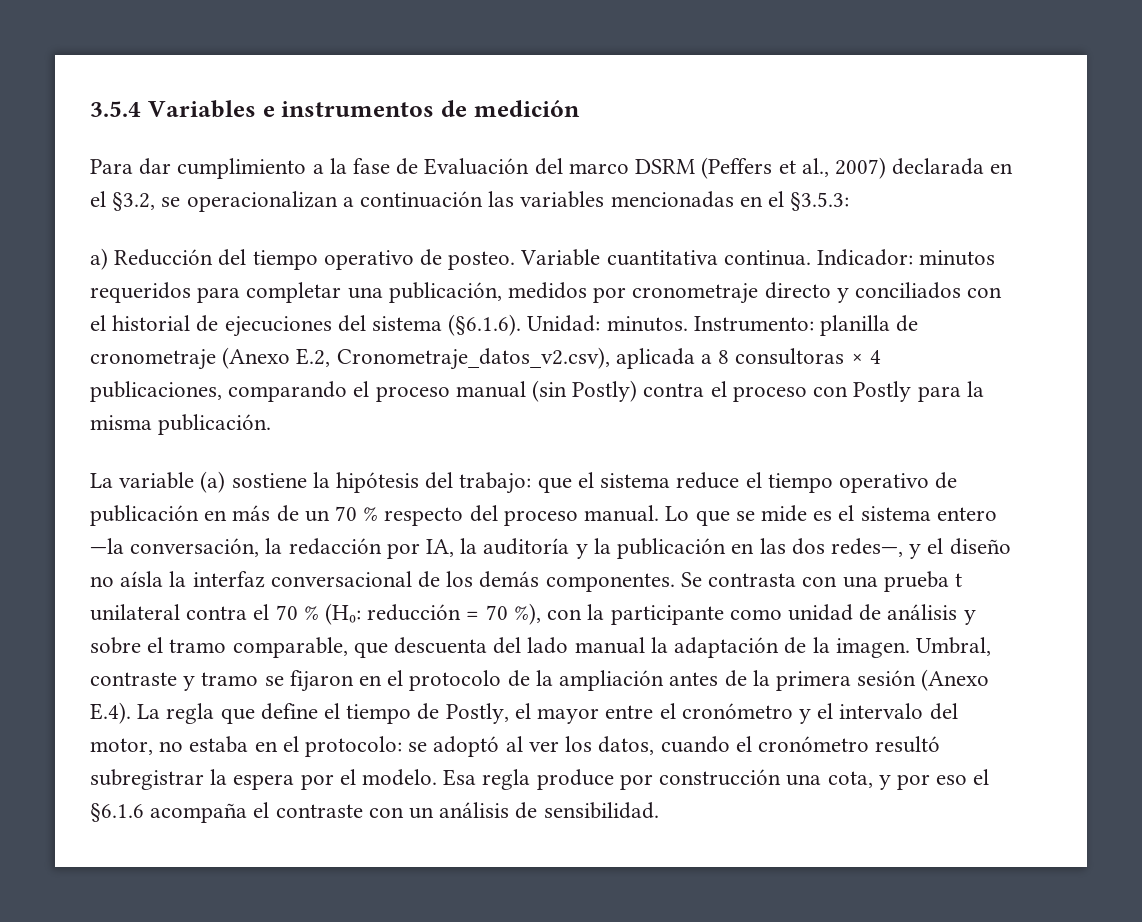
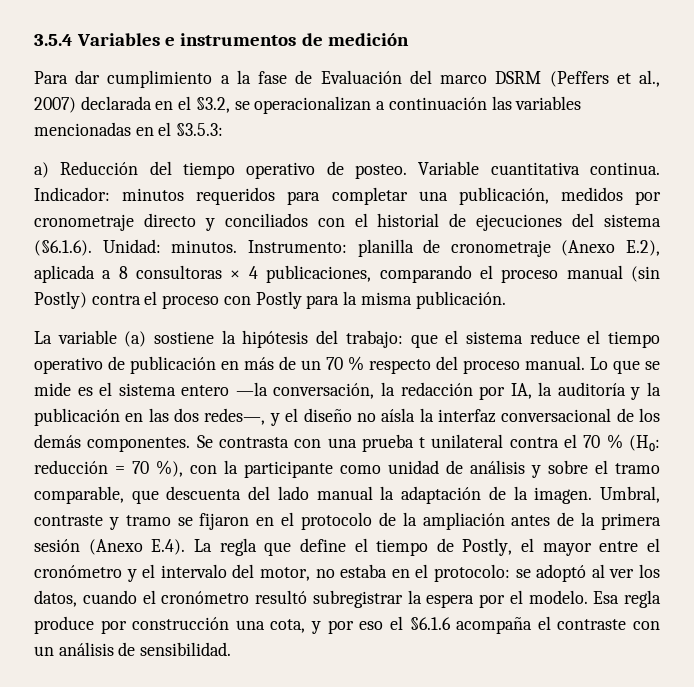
- Instrumento: planilla de cronometraje (Anexo E.2, Cronometraje_datos_v2.csv), aplicada a 8 consultoras × 4 publicaciones, comparando el proceso manual (sin Postly) contra el proceso con Postly para la misma publicación.
+ Instrumento: planilla de cronometraje (Anexo E.2), aplicada a 8 consultoras × 4 publicaciones, comparando el proceso manual (sin Postly) contra el proceso con Postly para la misma publicación.

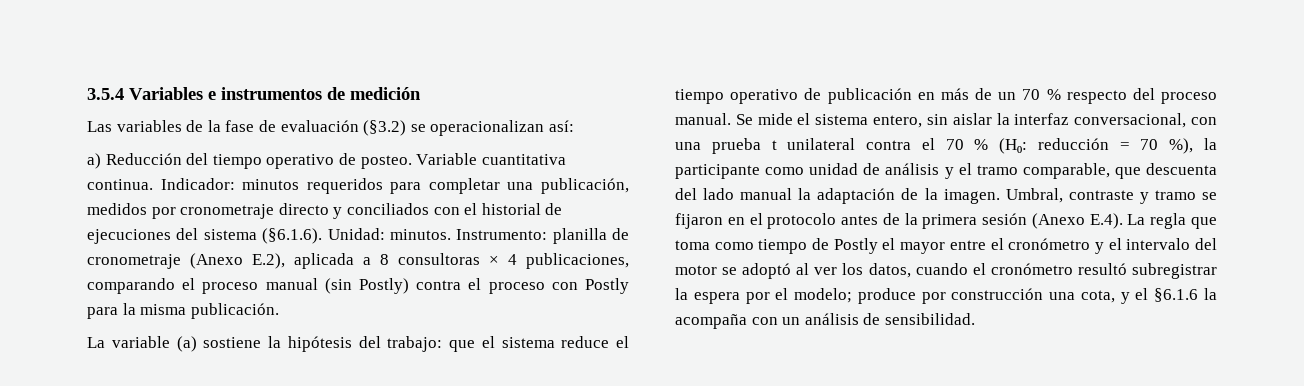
- Para dar cumplimiento a la fase de Evaluación del marco DSRM (Peffers et al., 2007) declarada en el §3.2, se operacionalizan a continuación las variables mencionadas en el §3.5.3:
+ Las variables de la fase de evaluación (§3.2) se operacionalizan así:
- Lo que se mide es el sistema entero —la conversación, la redacción por IA, la auditoría y la publicación en las dos redes—, y el diseño no aísla la interfaz conversacional de los demás componentes. Se contrasta con una prueba t unilateral contra el 70 % (H₀: reducción = 70 %), con la participante como unidad de análisis y sobre el tramo comparable, que descuenta del lado manual la adaptación de la imagen.
+ Se mide el sistema entero, sin aislar la interfaz conversacional, con una prueba t unilateral contra el 70 % (H₀: reducción = 70 %), la participante como unidad de análisis y el tramo comparable, que descuenta del lado manual la adaptación de la imagen.
- Umbral, contraste y tramo se fijaron en el protocolo de la ampliación antes de la primera sesión (Anexo E.4). La regla que define el tiempo de Postly, el mayor entre el cronómetro y el intervalo del motor, no estaba en el protocolo: se adoptó al ver los datos, cuando el cronómetro resultó subregistrar la espera por el modelo. Esa regla produce por construcción una cota, y por eso el §6.1.6 acompaña el contraste con un análisis de sensibilidad.
+ Umbral, contraste y tramo se fijaron en el protocolo antes de la primera sesión (Anexo E.4). La regla que toma como tiempo de Postly el mayor entre el cronómetro y el intervalo del motor se adoptó al ver los datos, cuando el cronómetro resultó subregistrar la espera por el modelo; produce por construcción una cota, y el §6.1.6 la acompaña con un análisis de sensibilidad.

